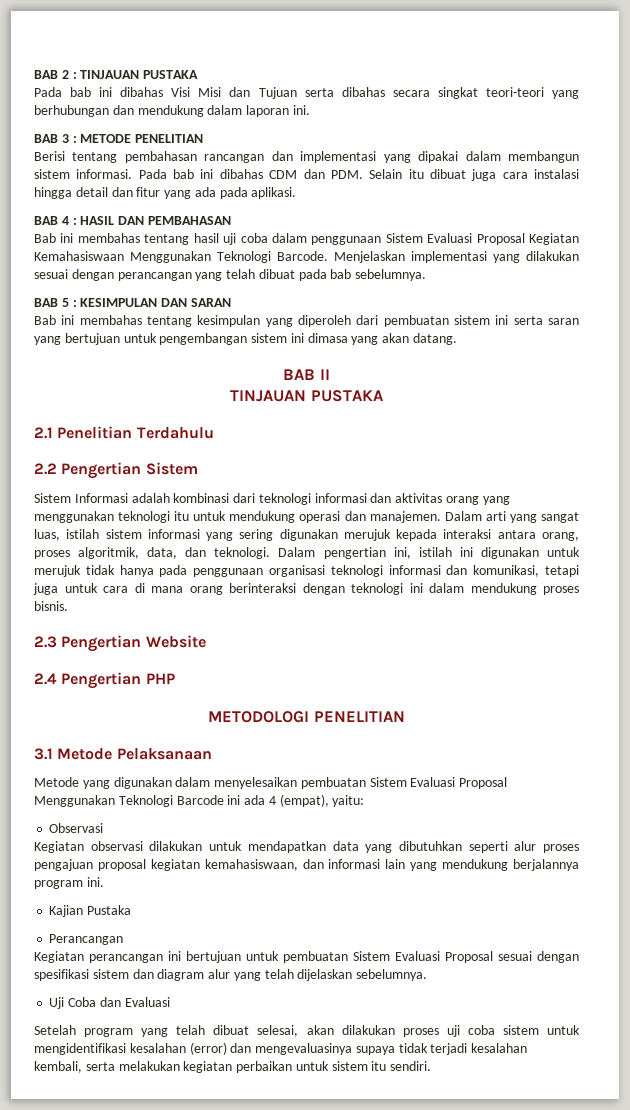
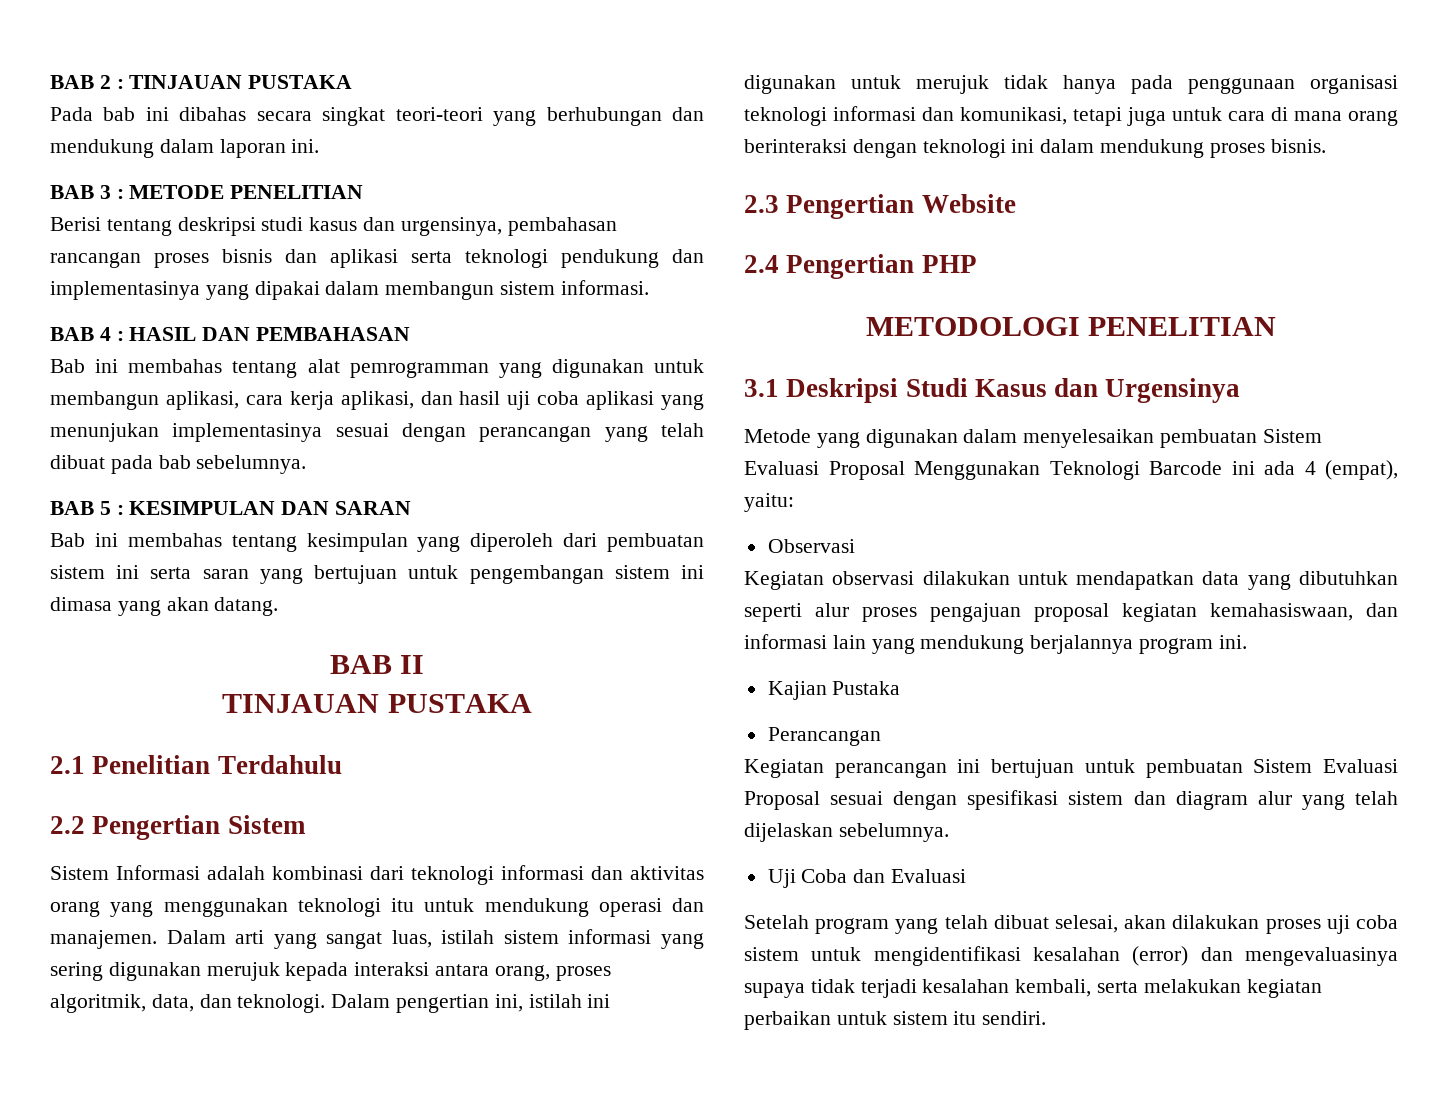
- Pada bab ini dibahas Visi Misi dan Tujuan serta dibahas secara singkat teori-teori yang berhubungan dan mendukung dalam laporan ini.
+ Pada bab ini dibahas secara singkat teori-teori yang berhubungan dan mendukung dalam laporan ini.
- Berisi tentang pembahasan rancangan dan implementasi yang dipakai dalam membangun sistem informasi. Pada bab ini dibahas CDM dan PDM. Selain itu dibuat juga cara instalasi hingga detail dan fitur yang ada pada aplikasi.
+ Berisi tentang deskripsi studi kasus dan urgensinya, pembahasan rancangan proses bisnis dan aplikasi serta teknologi pendukung dan implementasinya yang dipakai dalam membangun sistem informasi.
- Bab ini membahas tentang hasil uji coba dalam penggunaan Sistem Evaluasi Proposal Kegiatan Kemahasiswaan Menggunakan Teknologi Barcode. Menjelaskan implementasi yang dilakukan sesuai dengan perancangan yang telah dibuat pada bab sebelumnya.
+ Bab ini membahas tentang alat pemrogramman yang digunakan untuk membangun aplikasi, cara kerja aplikasi, dan hasil uji coba aplikasi yang menunjukan implementasinya sesuai dengan perancangan yang telah dibuat pada bab sebelumnya.
- 3.1 Metode Pelaksanaan
+ 3.1 Deskripsi Studi Kasus dan Urgensinya

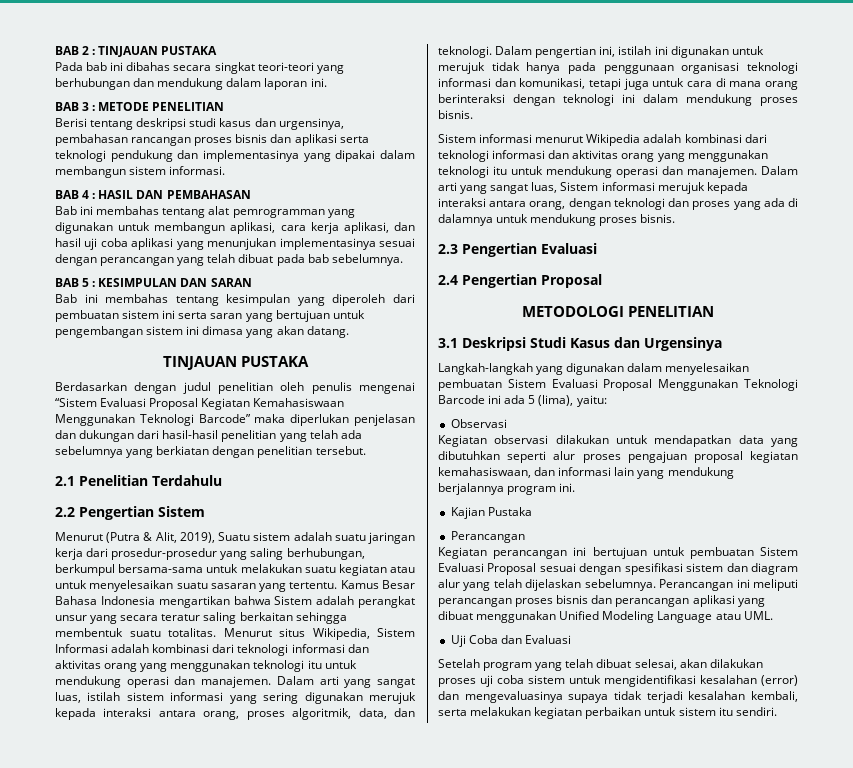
  Bab ini membahas tentang kesimpulan yang diperoleh dari pembuatan sistem ini serta saran yang bertujuan untuk pengembangan sistem ini dimasa yang akan datang.
- BAB II
  TINJAUAN PUSTAKA
+ Berdasarkan dengan judul penelitian oleh penulis mengenai “Sistem Evaluasi Proposal Kegiatan Kemahasiswaan Menggunakan Teknologi Barcode” maka diperlukan penjelasan dan dukungan dari hasil-hasil penelitian yang telah ada sebelumnya yang berkiatan dengan penelitian tersebut.
- Sistem Informasi adalah kombinasi dari teknologi informasi dan aktivitas orang yang menggunakan teknologi itu untuk mendukung operasi dan manajemen.
+ Menurut (Putra & Alit, 2019), Suatu sistem adalah suatu jaringan kerja dari prosedur-prosedur yang saling berhubungan, berkumpul bersama-sama untuk melakukan suatu kegiatan atau untuk menyelesaikan suatu sasaran yang tertentu. Kamus Besar Bahasa Indonesia mengartikan bahwa Sistem adalah perangkat unsur yang secara teratur saling berkaitan sehingga membentuk suatu totalitas. Menurut situs Wikipedia, Sistem Informasi adalah kombinasi dari teknologi informasi dan aktivitas orang yang menggunakan teknologi itu untuk mendukung operasi dan manajemen.
+ Sistem informasi menurut Wikipedia adalah kombinasi dari teknologi informasi dan aktivitas orang yang menggunakan teknologi itu untuk mendukung operasi dan manajemen. Dalam arti yang sangat luas, Sistem informasi merujuk kepada interaksi antara orang, dengan teknologi dan proses yang ada di dalamnya untuk mendukung proses bisnis.
- 2.3 Pengertian Website
+ 2.3 Pengertian Evaluasi
- 2.4 Pengertian PHP
+ 2.4 Pengertian Proposal
- Metode yang digunakan dalam menyelesaikan pembuatan Sistem Evaluasi Proposal Menggunakan Teknologi Barcode ini ada 4 (empat), yaitu:
+ Langkah-langkah yang digunakan dalam menyelesaikan pembuatan Sistem Evaluasi Proposal Menggunakan Teknologi Barcode ini ada 5 (lima), yaitu:
+ Perancangan ini meliputi perancangan proses bisnis dan perancangan aplikasi yang dibuat menggunakan Unified Modeling Language atau UML.

